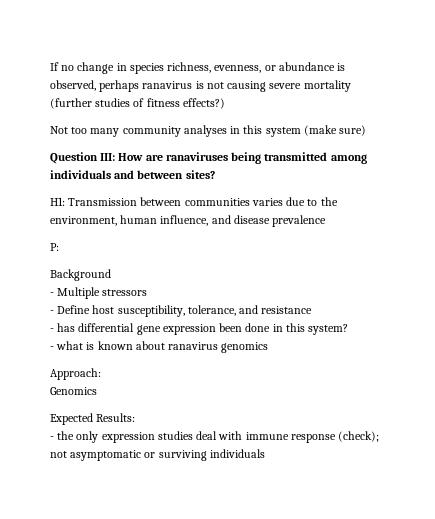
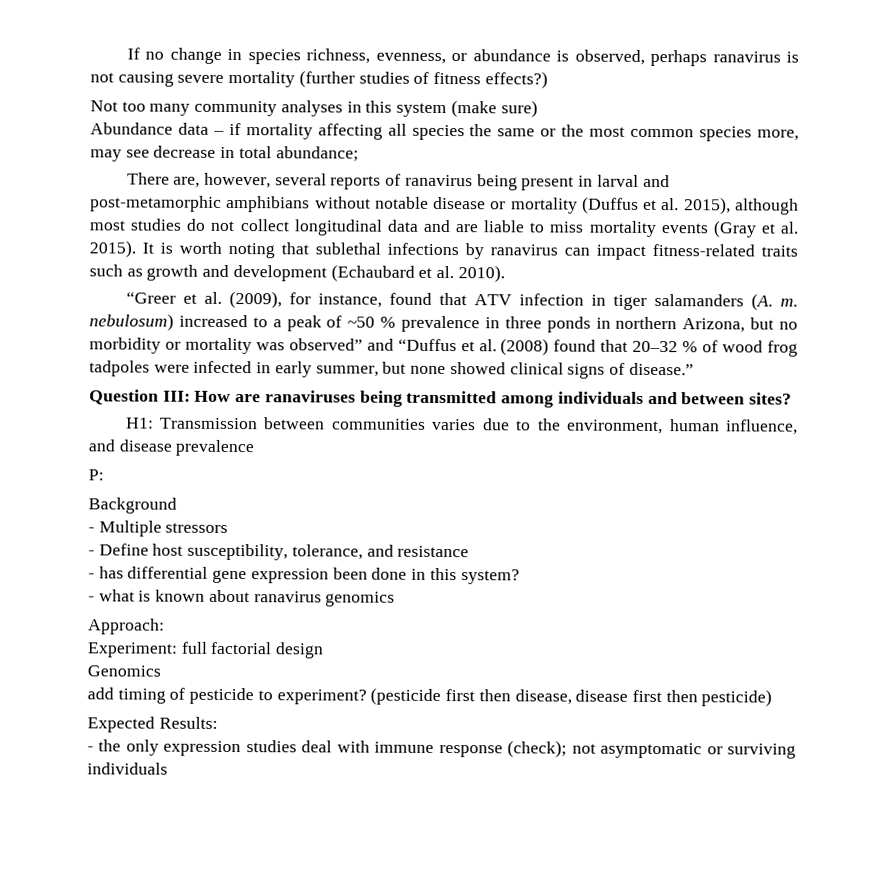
+ Abundance data – if mortality affecting all species the same or the most common species more, may see decrease in total abundance;
+ There are, however, several reports of ranavirus being present in larval and post-metamorphic amphibians without notable disease or mortality (Duffus et al. 2015), although most studies do not collect longitudinal data and are liable to miss mortality events (Gray et al. 2015). It is worth noting that sublethal infections by ranavirus can impact fitness-related traits such as growth and development (Echaubard et al. 2010).
+ “Greer et al. (2009), for instance, found that ATV infection in tiger salamanders (A. m. nebulosum) increased to a peak of ~50 % prevalence in three ponds in northern Arizona, but no morbidity or mortality was observed” and “Duffus et al. (2008) found that 20–32 % of wood frog tadpoles were infected in early summer, but none showed clinical signs of disease.”
+ Experiment: full factorial design
  Genomics
+ add timing of pesticide to experiment? (pesticide first then disease, disease first then pesticide)

